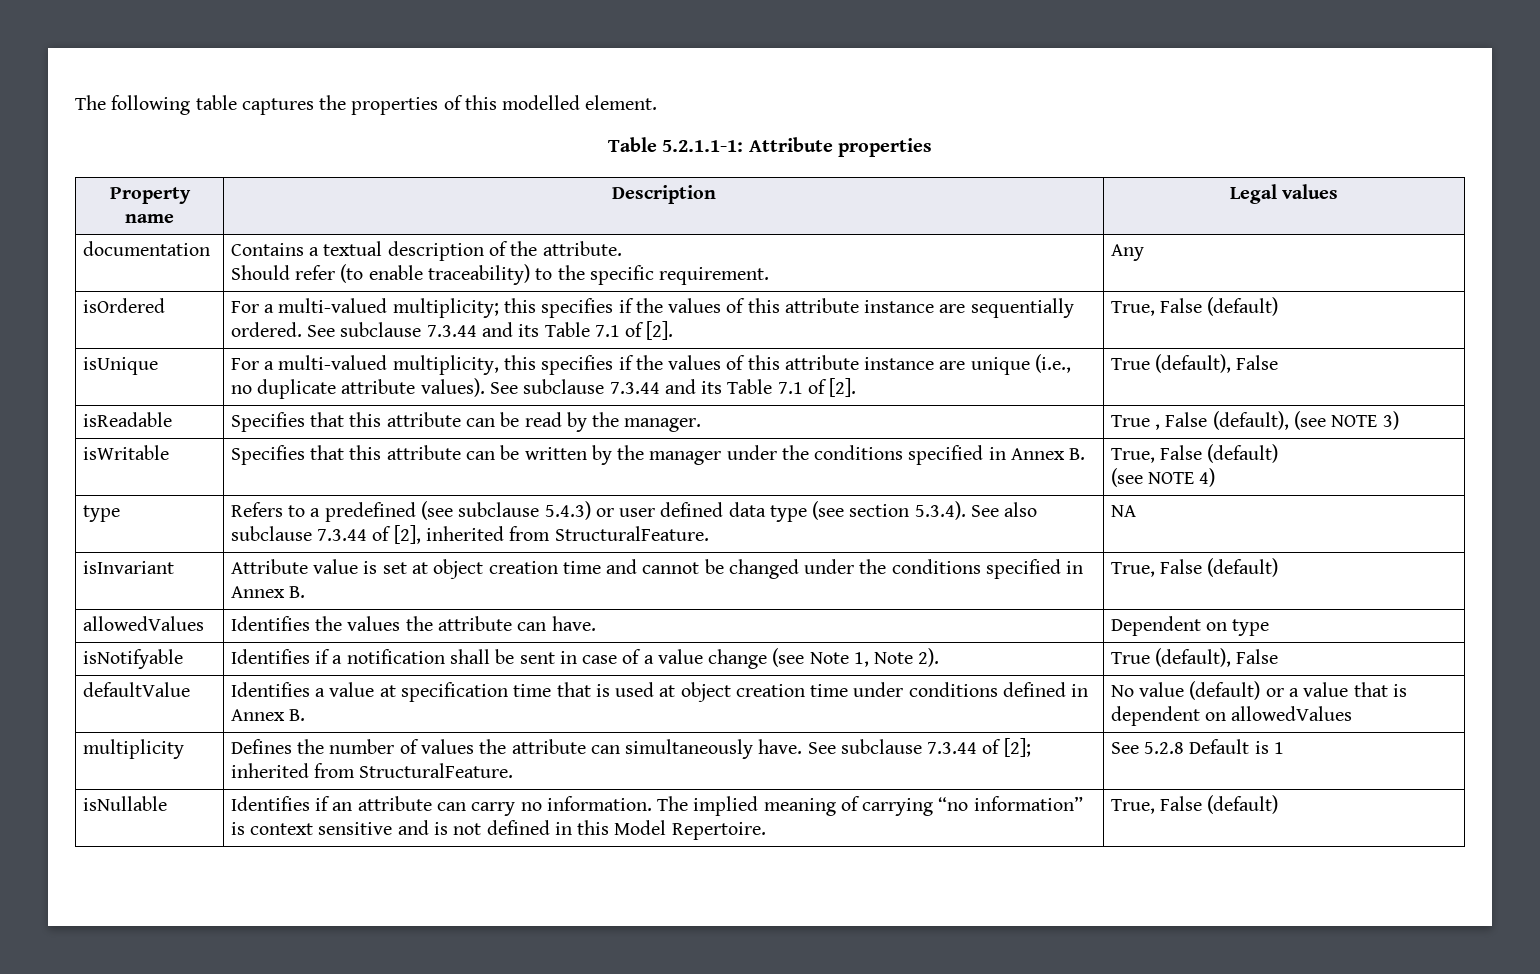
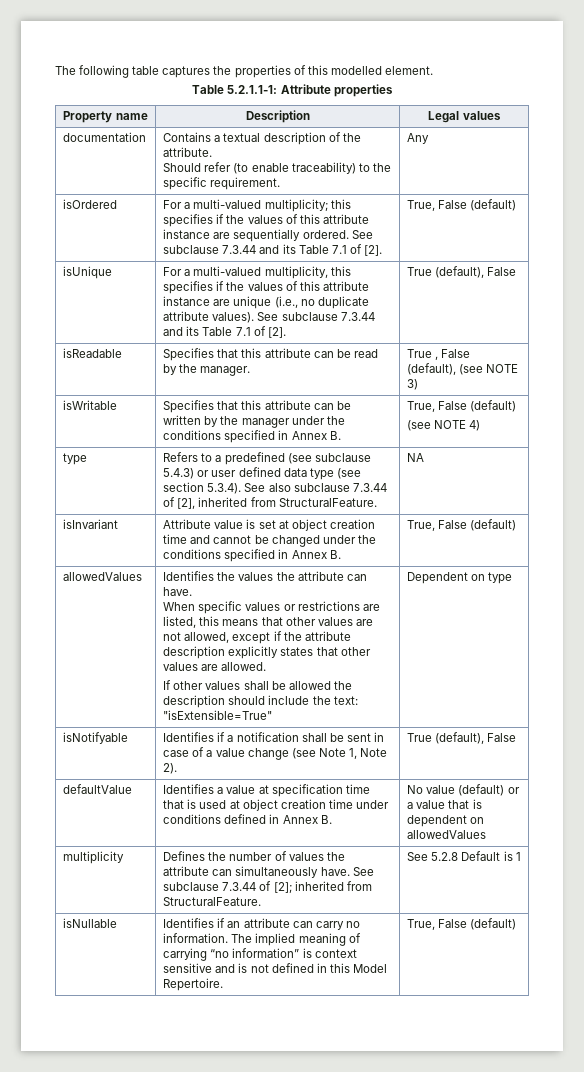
+ When specific values or restrictions are listed, this means that other values are not allowed, except if the attribute description explicitly states that other values are allowed.
+ If other values shall be allowed the description should include the text: "isExtensible=True"

